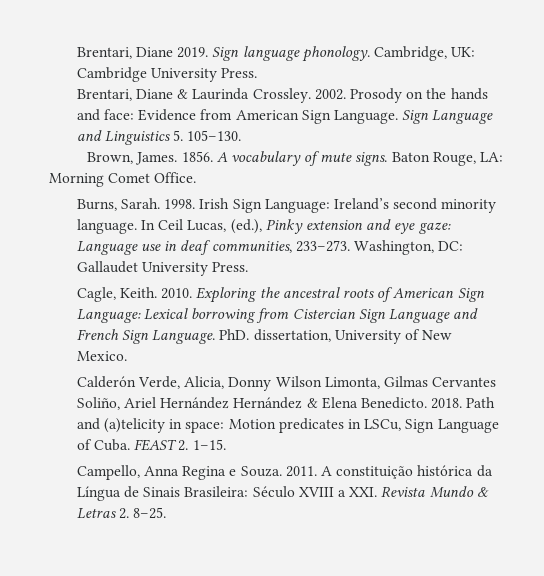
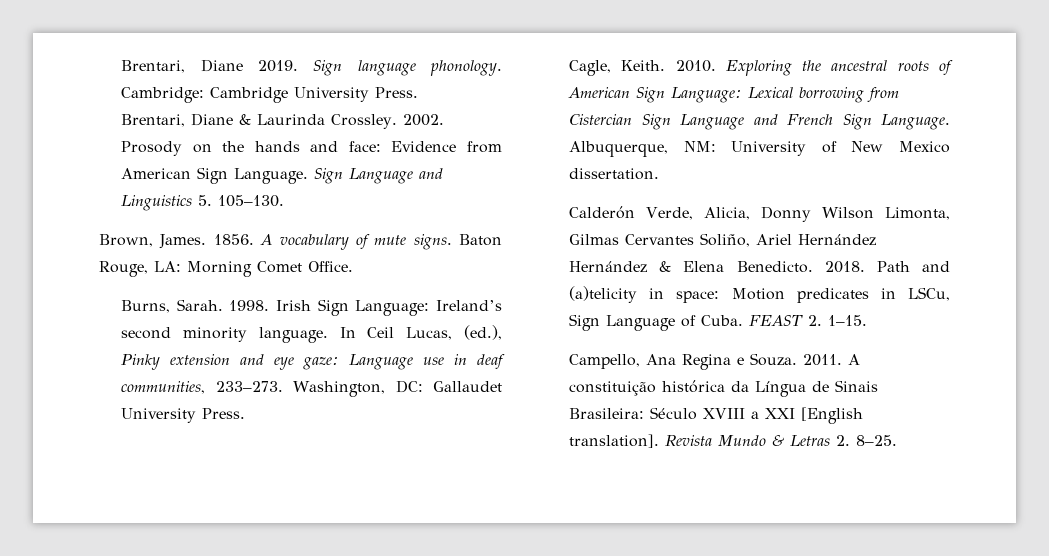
- Cambridge, UK: Cambridge University Press.
+ Cambridge: Cambridge University Press.
- PhD. dissertation, University of New Mexico.
+ Albuquerque, NM: University of New Mexico dissertation.
- Campello, Anna Regina e Souza.
+ Campello, Ana Regina e Souza.
- A constituição histórica da Língua de Sinais Brasileira: Século XVIII a XXI. Revista Mundo & Letras 2. 8–25.
+ A constituição histórica da Língua de Sinais Brasileira: Século XVIII a XXI [English translation]. Revista Mundo & Letras 2. 8–25.

